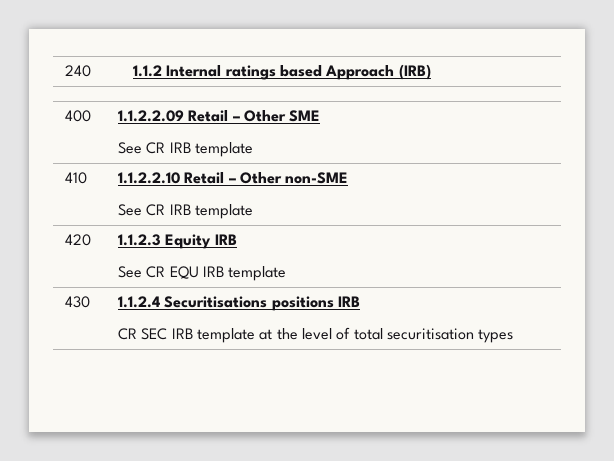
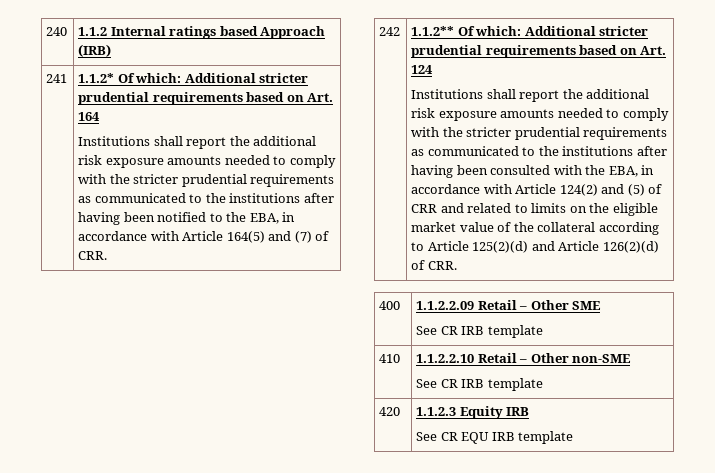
+ 241 | 1.1.2* Of which: Additional stricter prudential requirements based on Art. 164
+ Institutions shall report the additional risk exposure amounts needed to comply with the stricter prudential requirements as communicated to the institutions after having been notified to the EBA, in accordance with Article 164(5) and (7) of CRR.
+ 242 | 1.1.2** Of which: Additional stricter prudential requirements based on Art. 124
+ Institutions shall report the additional risk exposure amounts needed to comply with the stricter prudential requirements as communicated to the institutions after having been consulted with the EBA, in accordance with Article 124(2) and (5) of CRR and related to limits on the eligible market value of the collateral according to Article 125(2)(d) and Article 126(2)(d) of CRR.
- 430 | 1.1.2.4 Securitisations positions IRB
- CR SEC IRB template at the level of total securitisation types

